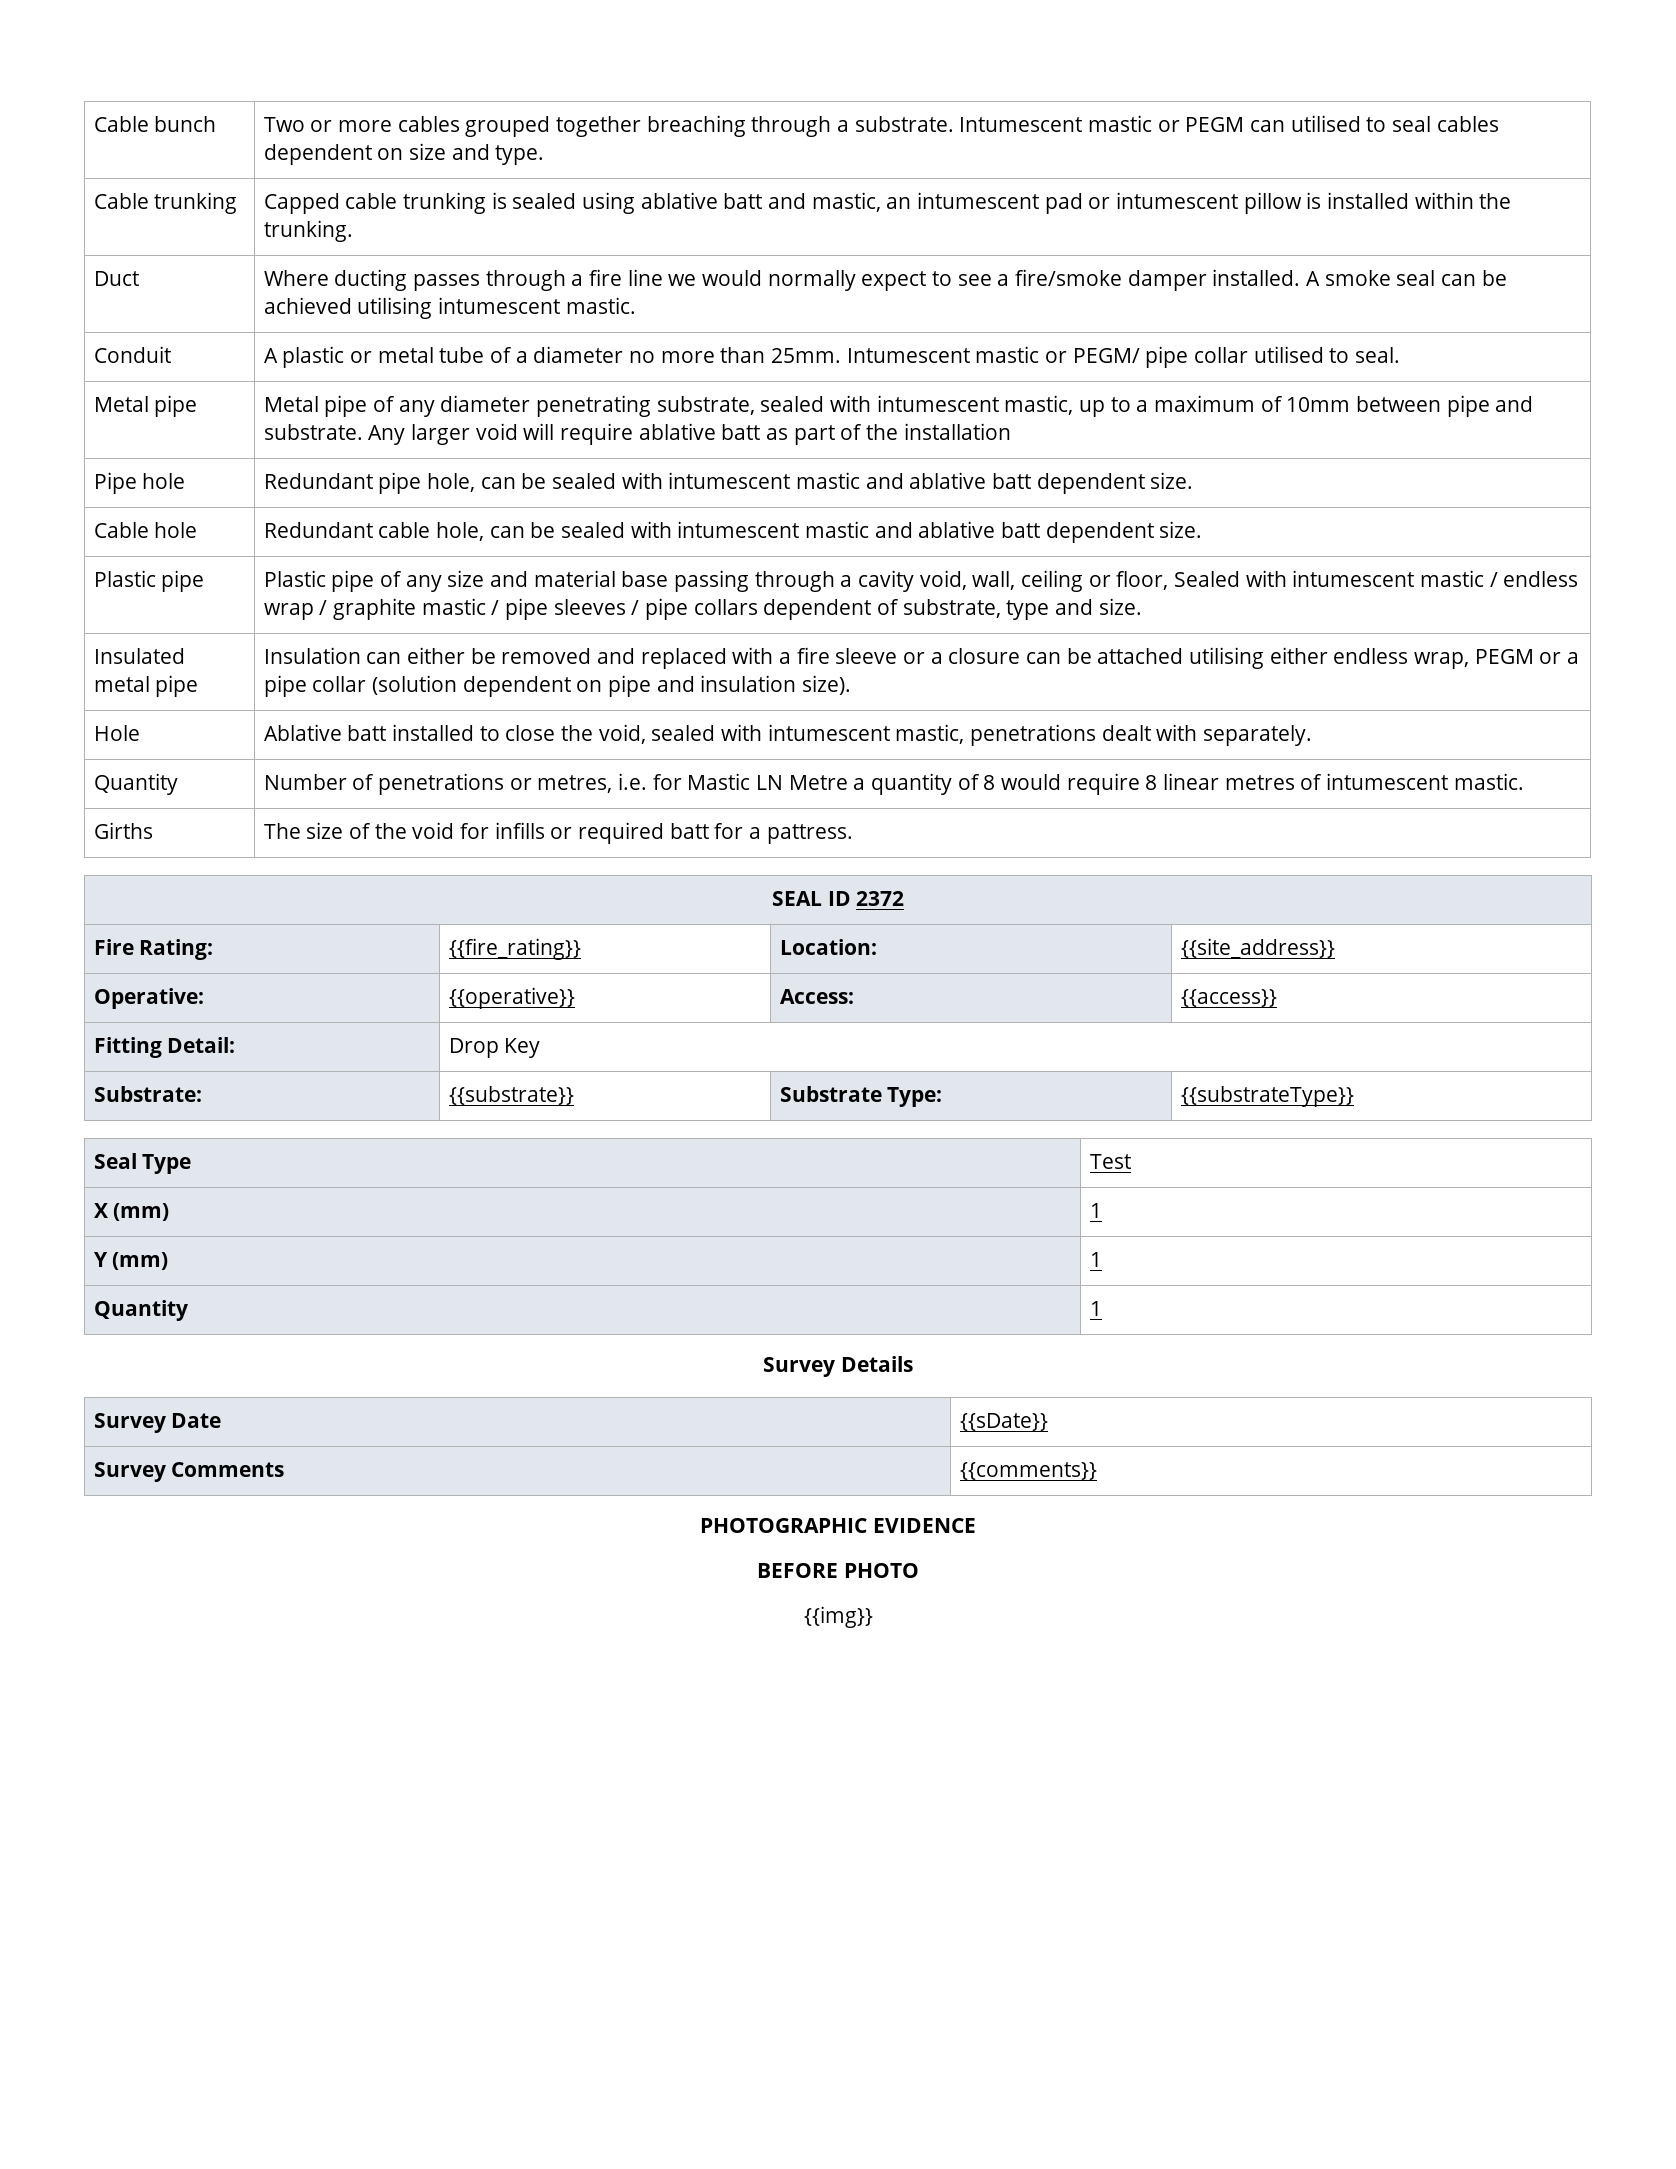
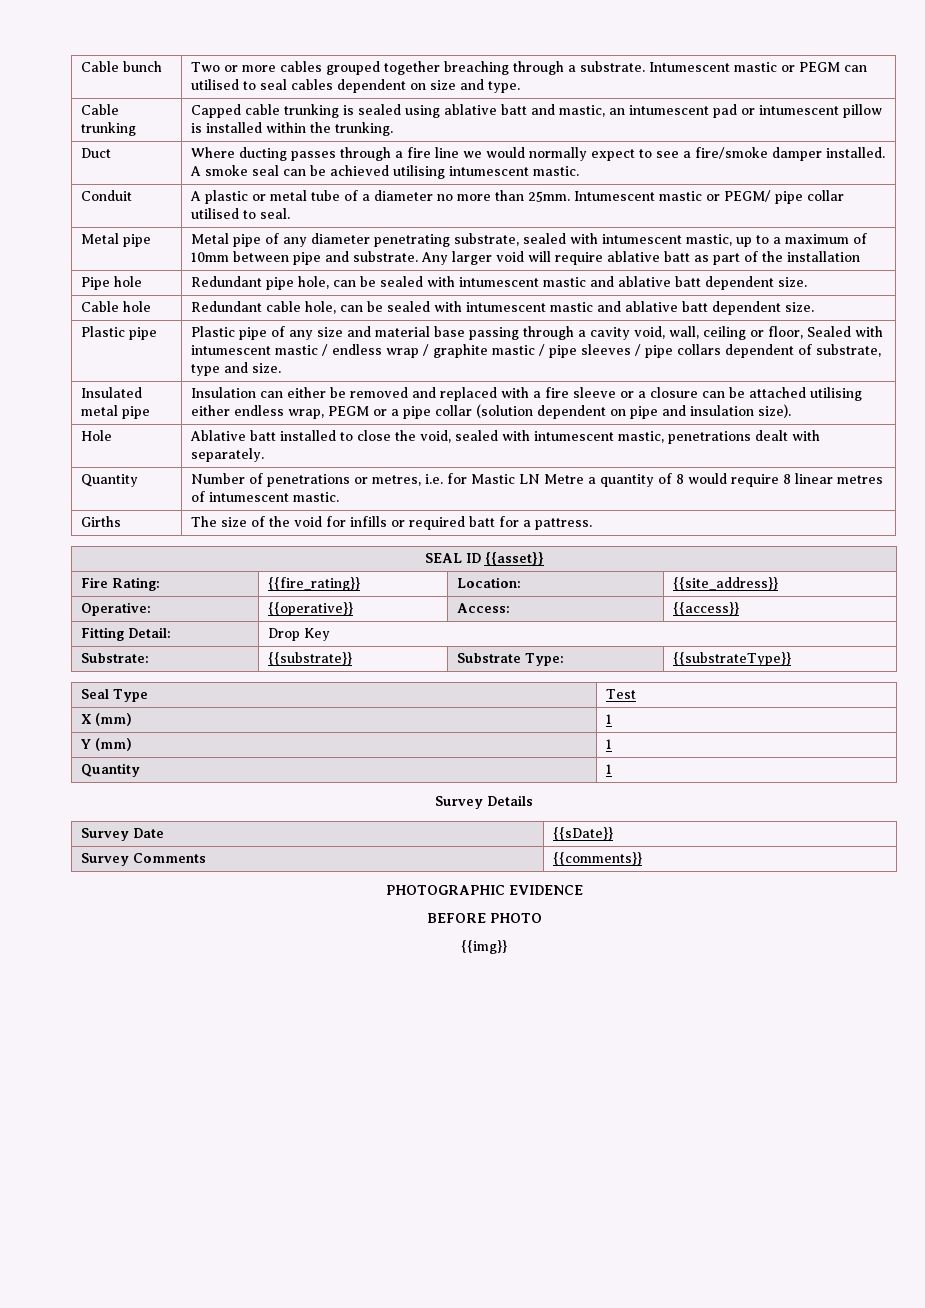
- SEAL ID 2372
+ SEAL ID {{asset}}

